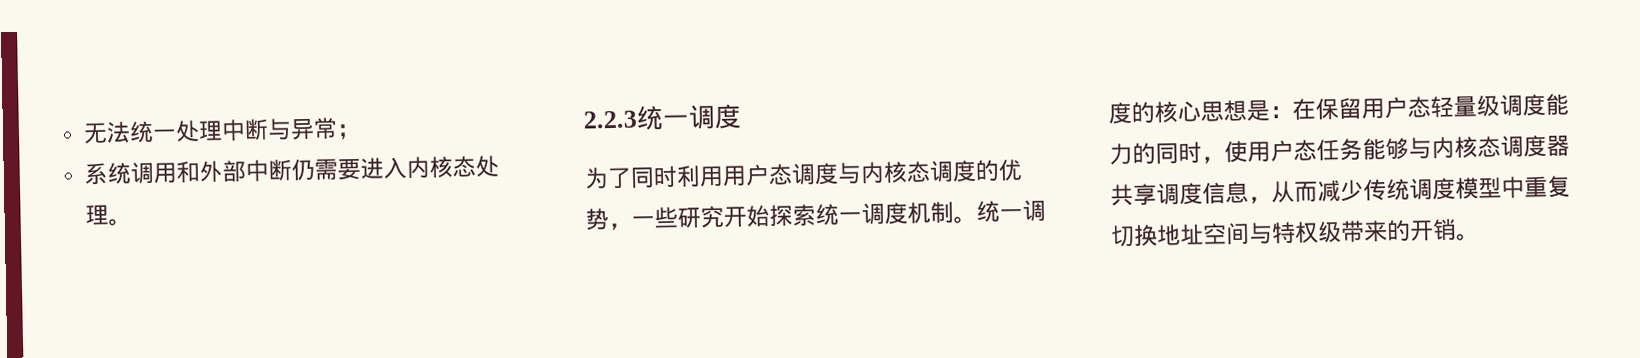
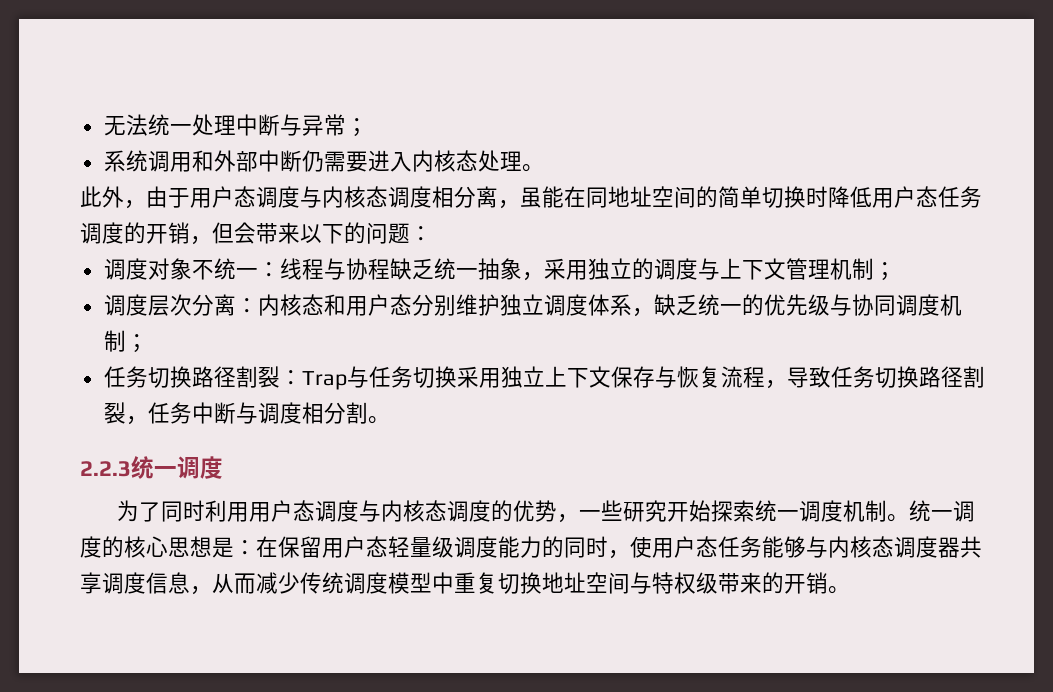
+ 此外，由于用户态调度与内核态调度相分离，虽能在同地址空间的简单切换时降低用户态任务调度的开销，但会带来以下的问题：
+ 调度对象不统一：线程与协程缺乏统一抽象，采用独立的调度与上下文管理机制；
+ 调度层次分离：内核态和用户态分别维护独立调度体系，缺乏统一的优先级与协同调度机制；
+ 任务切换路径割裂：Trap与任务切换采用独立上下文保存与恢复流程，导致任务切换路径割裂，任务中断与调度相分割。

